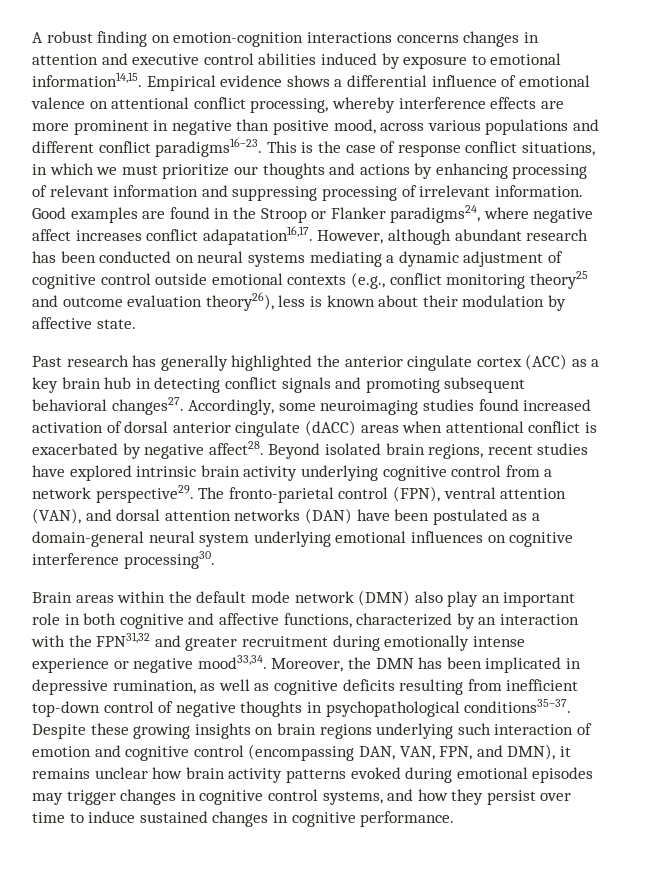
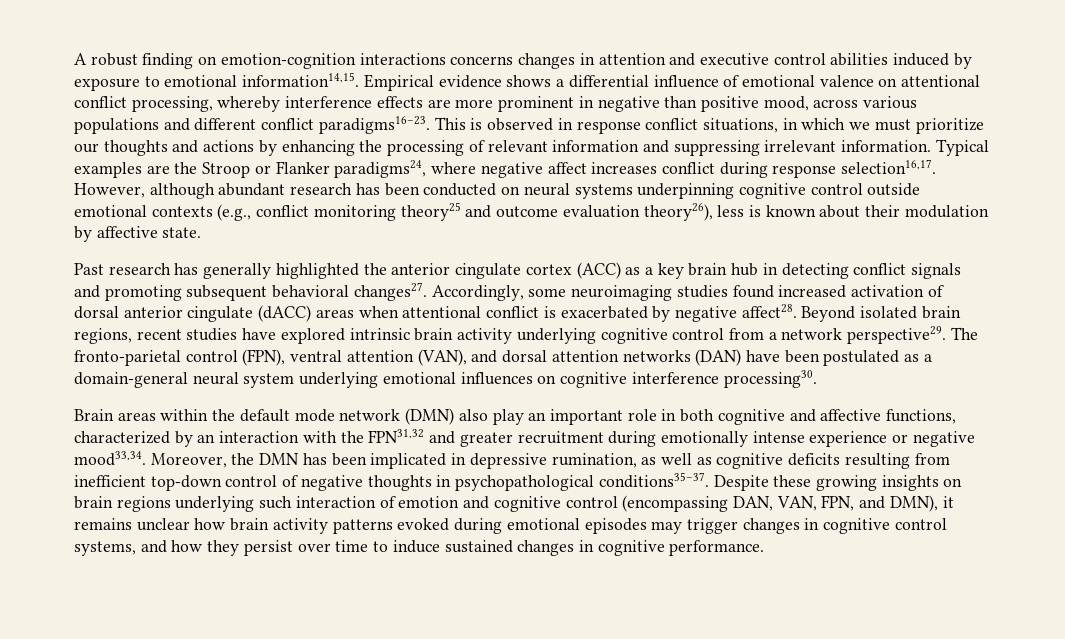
- This is the case of response conflict situations, in which we must prioritize our thoughts and actions by enhancing processing of relevant information and suppressing processing of irrelevant information.
+ This is observed in response conflict situations, in which we must prioritize our thoughts and actions by enhancing the processing of relevant information and suppressing irrelevant information.
- Good examples are found in the Stroop or Flanker paradigms24, where negative affect increases conflict adapatation16,17.
+ Typical examples are the Stroop or Flanker paradigms24, where negative affect increases conflict during response selection16,17.
- However, although abundant research has been conducted on neural systems mediating a dynamic adjustment of cognitive control outside emotional contexts (e.g., conflict monitoring theory25 and outcome evaluation theory26), less is known about their modulation by affective state.
+ However, although abundant research has been conducted on neural systems underpinning cognitive control outside emotional contexts (e.g., conflict monitoring theory25 and outcome evaluation theory26), less is known about their modulation by affective state.

